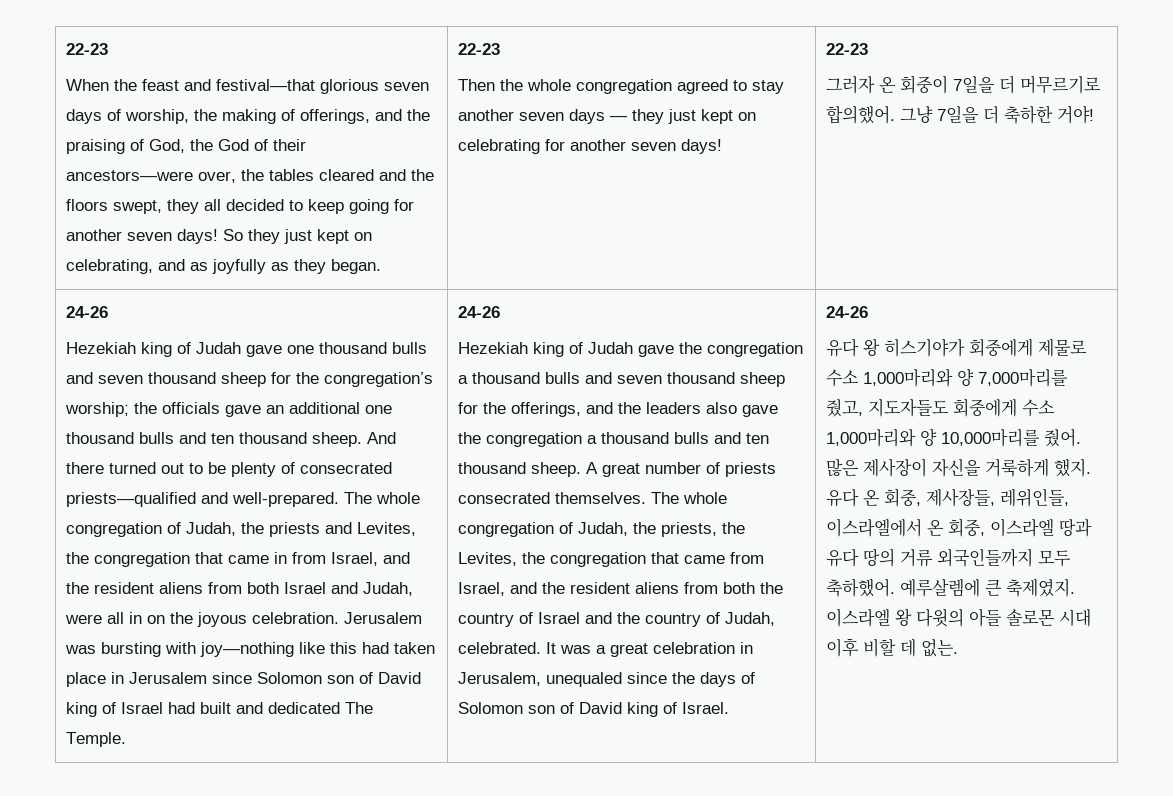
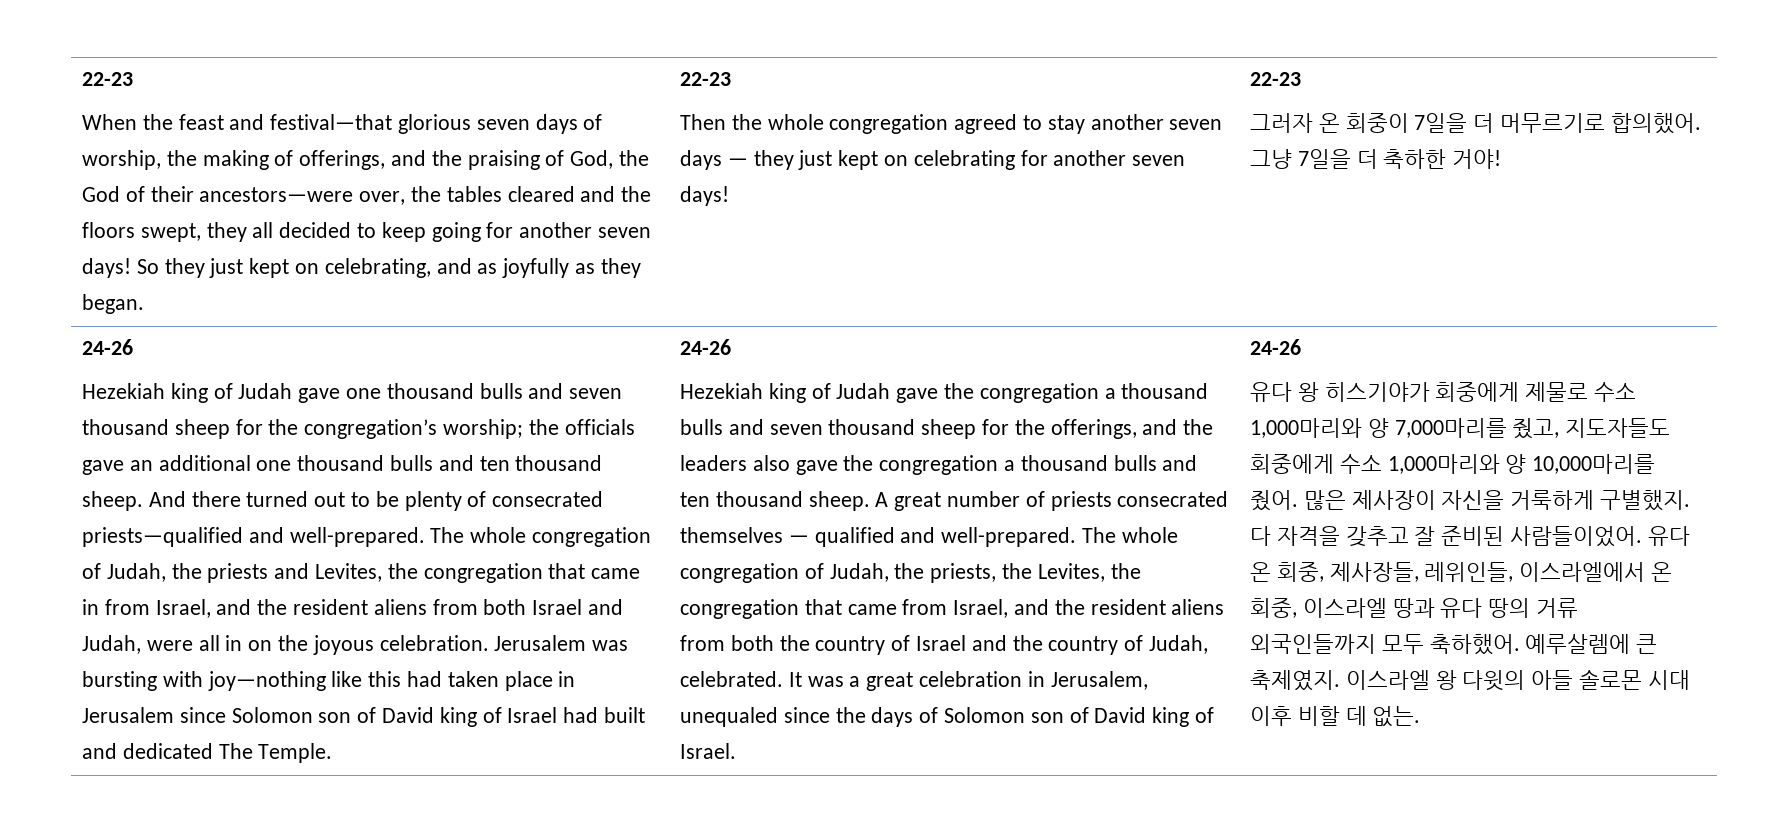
- A great number of priests consecrated themselves.
+ A great number of priests consecrated themselves — qualified and well-prepared.
- 많은 제사장이 자신을 거룩하게 했지.
+ 많은 제사장이 자신을 거룩하게 구별했지. 다 자격을 갖추고 잘 준비된 사람들이었어.

